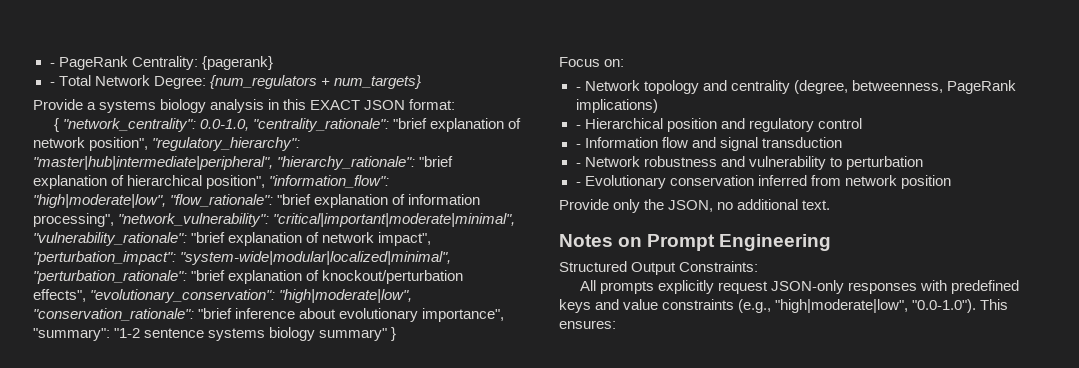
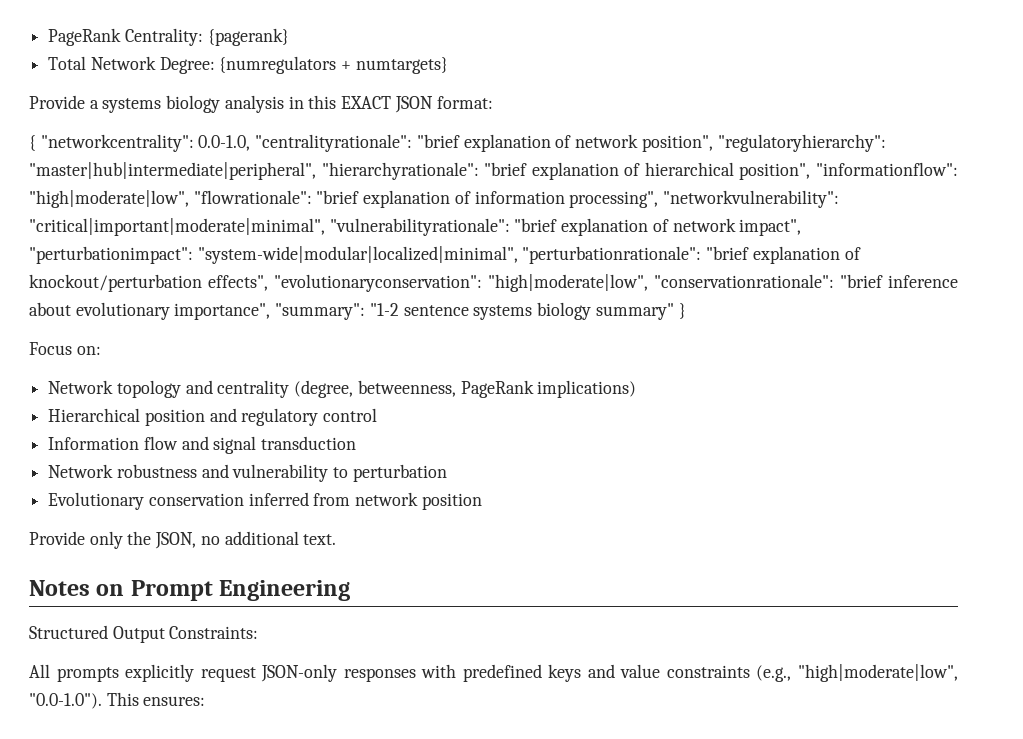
- - PageRank Centrality: {pagerank}
+ PageRank Centrality: {pagerank}
- - Total Network Degree: {num_regulators + num_targets}
+ Total Network Degree: {numregulators + numtargets}
- { "network_centrality": 0.0-1.0, "centrality_rationale": "brief explanation of network position", "regulatory_hierarchy": "master|hub|intermediate|peripheral", "hierarchy_rationale": "brief explanation of hierarchical position", "information_flow": "high|moderate|low", "flow_rationale": "brief explanation of information processing", "network_vulnerability": "critical|important|moderate|minimal", "vulnerability_rationale": "brief explanation of network impact", "perturbation_impact": "system-wide|modular|localized|minimal", "perturbation_rationale": "brief explanation of knockout/perturbation effects", "evolutionary_conservation": "high|moderate|low", "conservation_rationale": "brief inference about evolutionary importance", "summary": "1-2 sentence systems biology summary" }
+ { "networkcentrality": 0.0-1.0, "centralityrationale": "brief explanation of network position", "regulatoryhierarchy": "master|hub|intermediate|peripheral", "hierarchyrationale": "brief explanation of hierarchical position", "informationflow": "high|moderate|low", "flowrationale": "brief explanation of information processing", "networkvulnerability": "critical|important|moderate|minimal", "vulnerabilityrationale": "brief explanation of network impact", "perturbationimpact": "system-wide|modular|localized|minimal", "perturbationrationale": "brief explanation of knockout/perturbation effects", "evolutionaryconservation": "high|moderate|low", "conservationrationale": "brief inference about evolutionary importance", "summary": "1-2 sentence systems biology summary" }
- - Network topology and centrality (degree, betweenness, PageRank implications)
+ Network topology and centrality (degree, betweenness, PageRank implications)
- - Hierarchical position and regulatory control
+ Hierarchical position and regulatory control
- - Information flow and signal transduction
+ Information flow and signal transduction
- - Network robustness and vulnerability to perturbation
+ Network robustness and vulnerability to perturbation
- - Evolutionary conservation inferred from network position
+ Evolutionary conservation inferred from network position

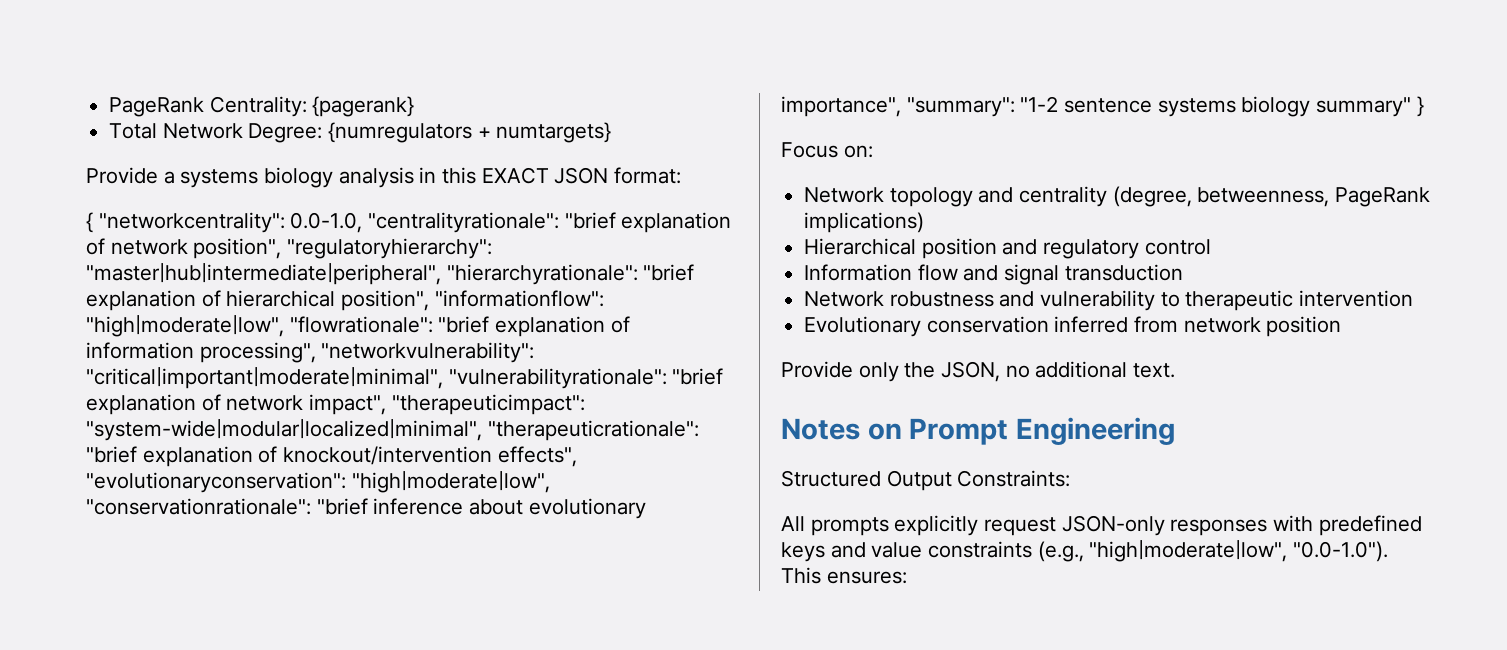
- { "networkcentrality": 0.0-1.0, "centralityrationale": "brief explanation of network position", "regulatoryhierarchy": "master|hub|intermediate|peripheral", "hierarchyrationale": "brief explanation of hierarchical position", "informationflow": "high|moderate|low", "flowrationale": "brief explanation of information processing", "networkvulnerability": "critical|important|moderate|minimal", "vulnerabilityrationale": "brief explanation of network impact", "perturbationimpact": "system-wide|modular|localized|minimal", "perturbationrationale": "brief explanation of knockout/perturbation effects", "evolutionaryconservation": "high|moderate|low", "conservationrationale": "brief inference about evolutionary importance", "summary": "1-2 sentence systems biology summary" }
+ { "networkcentrality": 0.0-1.0, "centralityrationale": "brief explanation of network position", "regulatoryhierarchy": "master|hub|intermediate|peripheral", "hierarchyrationale": "brief explanation of hierarchical position", "informationflow": "high|moderate|low", "flowrationale": "brief explanation of information processing", "networkvulnerability": "critical|important|moderate|minimal", "vulnerabilityrationale": "brief explanation of network impact", "therapeuticimpact": "system-wide|modular|localized|minimal", "therapeuticrationale": "brief explanation of knockout/intervention effects", "evolutionaryconservation": "high|moderate|low", "conservationrationale": "brief inference about evolutionary importance", "summary": "1-2 sentence systems biology summary" }
- Network robustness and vulnerability to perturbation
+ Network robustness and vulnerability to therapeutic intervention

